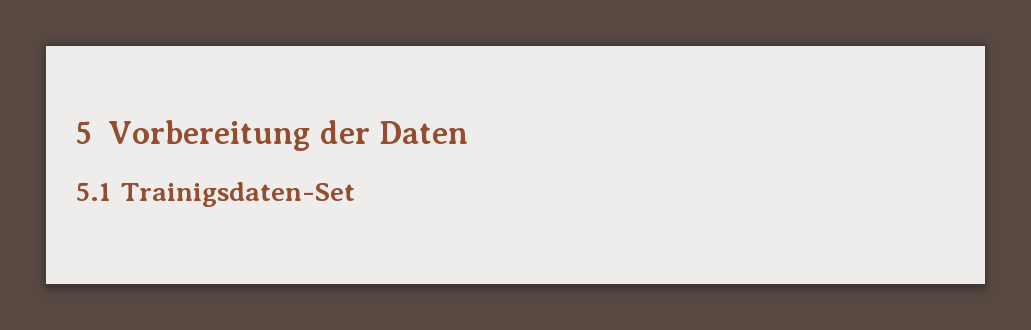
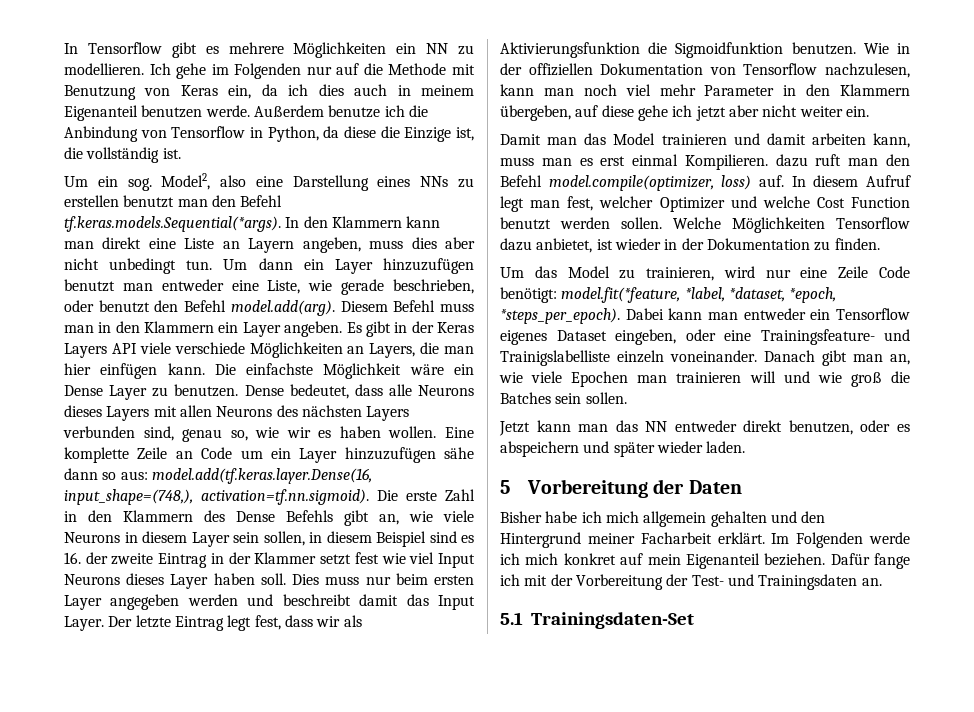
+ In Tensorflow gibt es mehrere Möglichkeiten ein NN zu modellieren. Ich gehe im Folgenden nur auf die Methode mit Benutzung von Keras ein, da ich dies auch in meinem Eigenanteil benutzen werde. Außerdem benutze ich die Anbindung von Tensorflow in Python, da diese die Einzige ist, die vollständig ist.
+ Um ein sog. Model2, also eine Darstellung eines NNs zu erstellen benutzt man den Befehl tf.keras.models.Sequential(*args). In den Klammern kann man direkt eine Liste an Layern angeben, muss dies aber nicht unbedingt tun. Um dann ein Layer hinzuzufügen benutzt man entweder eine Liste, wie gerade beschrieben, oder benutzt den Befehl model.add(arg). Diesem Befehl muss man in den Klammern ein Layer angeben. Es gibt in der Keras Layers API viele verschiede Möglichkeiten an Layers, die man hier einfügen kann. Die einfachste Möglichkeit wäre ein Dense Layer zu benutzen. Dense bedeutet, dass alle Neurons dieses Layers mit allen Neurons des nächsten Layers verbunden sind, genau so, wie wir es haben wollen. Eine komplette Zeile an Code um ein Layer hinzuzufügen sähe dann so aus: model.add(tf.keras.layer.Dense(16, input_shape=(748,), activation=tf.nn.sigmoid). Die erste Zahl in den Klammern des Dense Befehls gibt an, wie viele Neurons in diesem Layer sein sollen, in diesem Beispiel sind es 16. der zweite Eintrag in der Klammer setzt fest wie viel Input Neurons dieses Layer haben soll. Dies muss nur beim ersten Layer angegeben werden und beschreibt damit das Input Layer. Der letzte Eintrag legt fest, dass wir als Aktivierungsfunktion die Sigmoidfunktion benutzen. Wie in der offiziellen Dokumentation von Tensorflow nachzulesen, kann man noch viel mehr Parameter in den Klammern übergeben, auf diese gehe ich jetzt aber nicht weiter ein.
+ Damit man das Model trainieren und damit arbeiten kann, muss man es erst einmal Kompilieren. dazu ruft man den Befehl model.compile(optimizer, loss) auf. In diesem Aufruf legt man fest, welcher Optimizer und welche Cost Function benutzt werden sollen. Welche Möglichkeiten Tensorflow dazu anbietet, ist wieder in der Dokumentation zu finden.
+ Um das Model zu trainieren, wird nur eine Zeile Code benötigt: model.fit(*feature, *label, *dataset, *epoch, *steps_per_epoch). Dabei kann man entweder ein Tensorflow eigenes Dataset eingeben, oder eine Trainingsfeature- und Trainigslabelliste einzeln voneinander. Danach gibt man an, wie viele Epochen man trainieren will und wie groß die Batches sein sollen.
+ Jetzt kann man das NN entweder direkt benutzen, oder es abspeichern und später wieder laden.
  5 Vorbereitung der Daten
+ Bisher habe ich mich allgemein gehalten und den Hintergrund meiner Facharbeit erklärt. Im Folgenden werde ich mich konkret auf mein Eigenanteil beziehen. Dafür fange ich mit der Vorbereitung der Test- und Trainingsdaten an.
- 5.1 Trainigsdaten-Set
+ 5.1 Trainingsdaten-Set

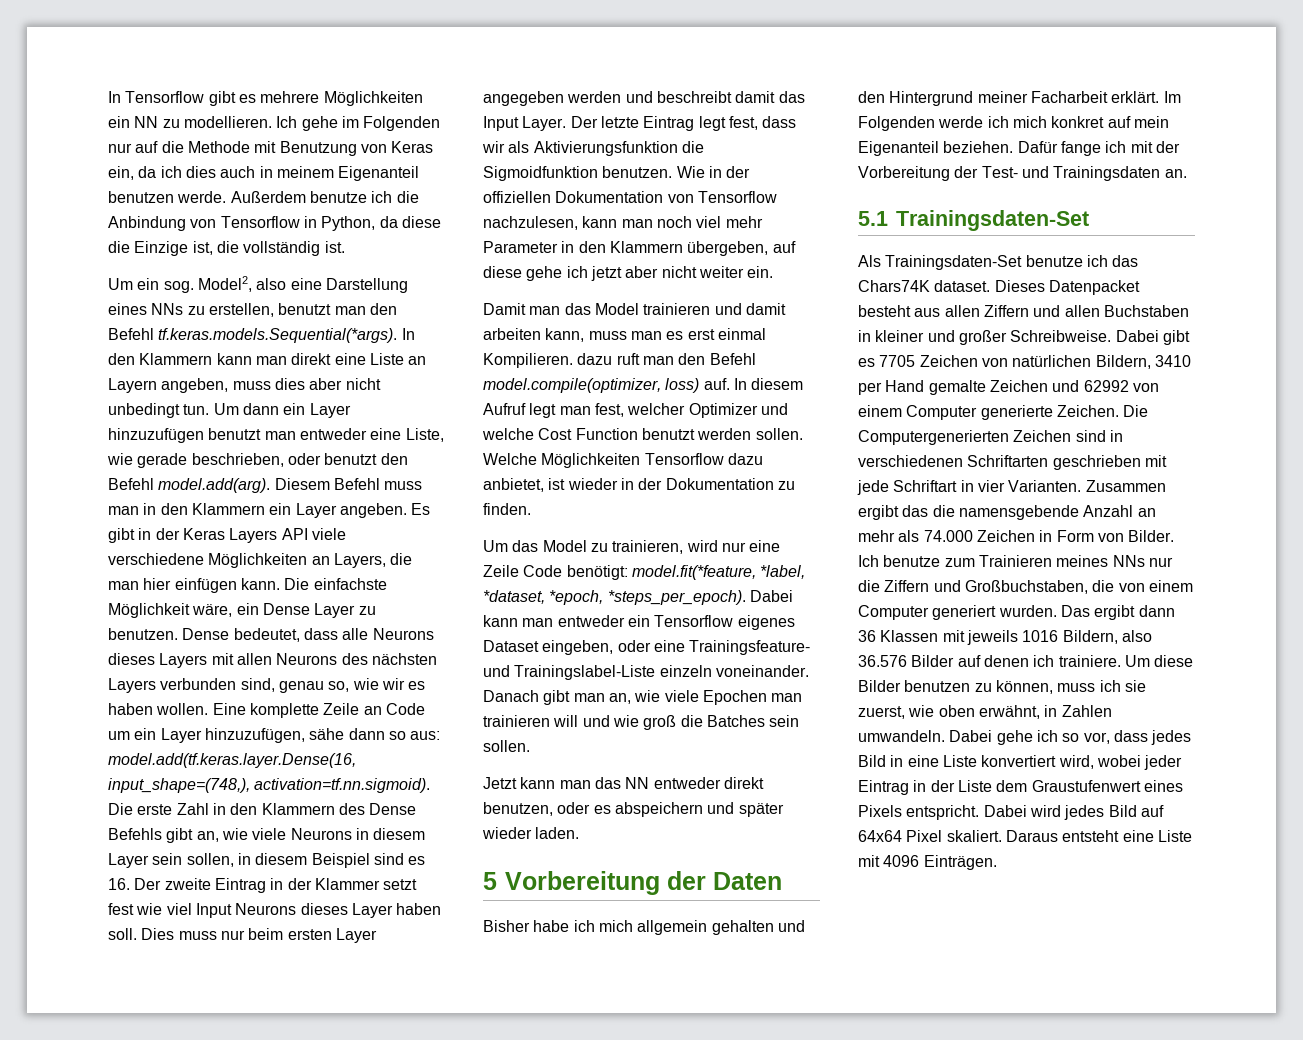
- Um ein sog. Model2, also eine Darstellung eines NNs zu erstellen benutzt man den Befehl tf.keras.models.Sequential(*args). In den Klammern kann man direkt eine Liste an Layern angeben, muss dies aber nicht unbedingt tun.
+ Um ein sog. Model2, also eine Darstellung eines NNs zu erstellen, benutzt man den Befehl tf.keras.models.Sequential(*args). In den Klammern kann man direkt eine Liste an Layern angeben, muss dies aber nicht unbedingt tun.
- Es gibt in der Keras Layers API viele verschiede Möglichkeiten an Layers, die man hier einfügen kann.
+ Es gibt in der Keras Layers API viele verschiedene Möglichkeiten an Layers, die man hier einfügen kann.
- Die einfachste Möglichkeit wäre ein Dense Layer zu benutzen.
+ Die einfachste Möglichkeit wäre, ein Dense Layer zu benutzen.
- Eine komplette Zeile an Code um ein Layer hinzuzufügen sähe dann so aus: model.add(tf.keras.layer.Dense(16, input_shape=(748,), activation=tf.nn.sigmoid). Die erste Zahl in den Klammern des Dense Befehls gibt an, wie viele Neurons in diesem Layer sein sollen, in diesem Beispiel sind es 16. der zweite Eintrag in der Klammer setzt fest wie viel Input Neurons dieses Layer haben soll.
+ Eine komplette Zeile an Code um ein Layer hinzuzufügen, sähe dann so aus: model.add(tf.keras.layer.Dense(16, input_shape=(748,), activation=tf.nn.sigmoid). Die erste Zahl in den Klammern des Dense Befehls gibt an, wie viele Neurons in diesem Layer sein sollen, in diesem Beispiel sind es 16. Der zweite Eintrag in der Klammer setzt fest wie viel Input Neurons dieses Layer haben soll.
- Dabei kann man entweder ein Tensorflow eigenes Dataset eingeben, oder eine Trainingsfeature- und Trainigslabelliste einzeln voneinander.
+ Dabei kann man entweder ein Tensorflow eigenes Dataset eingeben, oder eine Trainingsfeature- und Trainingslabel-Liste einzeln voneinander.
+ Als Trainingsdaten-Set benutze ich das Chars74K dataset. Dieses Datenpacket besteht aus allen Ziffern und allen Buchstaben in kleiner und großer Schreibweise. Dabei gibt es 7705 Zeichen von natürlichen Bildern, 3410 per Hand gemalte Zeichen und 62992 von einem Computer generierte Zeichen. Die Computergenerierten Zeichen sind in verschiedenen Schriftarten geschrieben mit jede Schriftart in vier Varianten. Zusammen ergibt das die namensgebende Anzahl an mehr als 74.000 Zeichen in Form von Bilder. Ich benutze zum Trainieren meines NNs nur die Ziffern und Großbuchstaben, die von einem Computer generiert wurden. Das ergibt dann 36 Klassen mit jeweils 1016 Bildern, also 36.576 Bilder auf denen ich trainiere. Um diese Bilder benutzen zu können, muss ich sie zuerst, wie oben erwähnt, in Zahlen umwandeln. Dabei gehe ich so vor, dass jedes Bild in eine Liste konvertiert wird, wobei jeder Eintrag in der Liste dem Graustufenwert eines Pixels entspricht. Dabei wird jedes Bild auf 64x64 Pixel skaliert. Daraus entsteht eine Liste mit 4096 Einträgen.

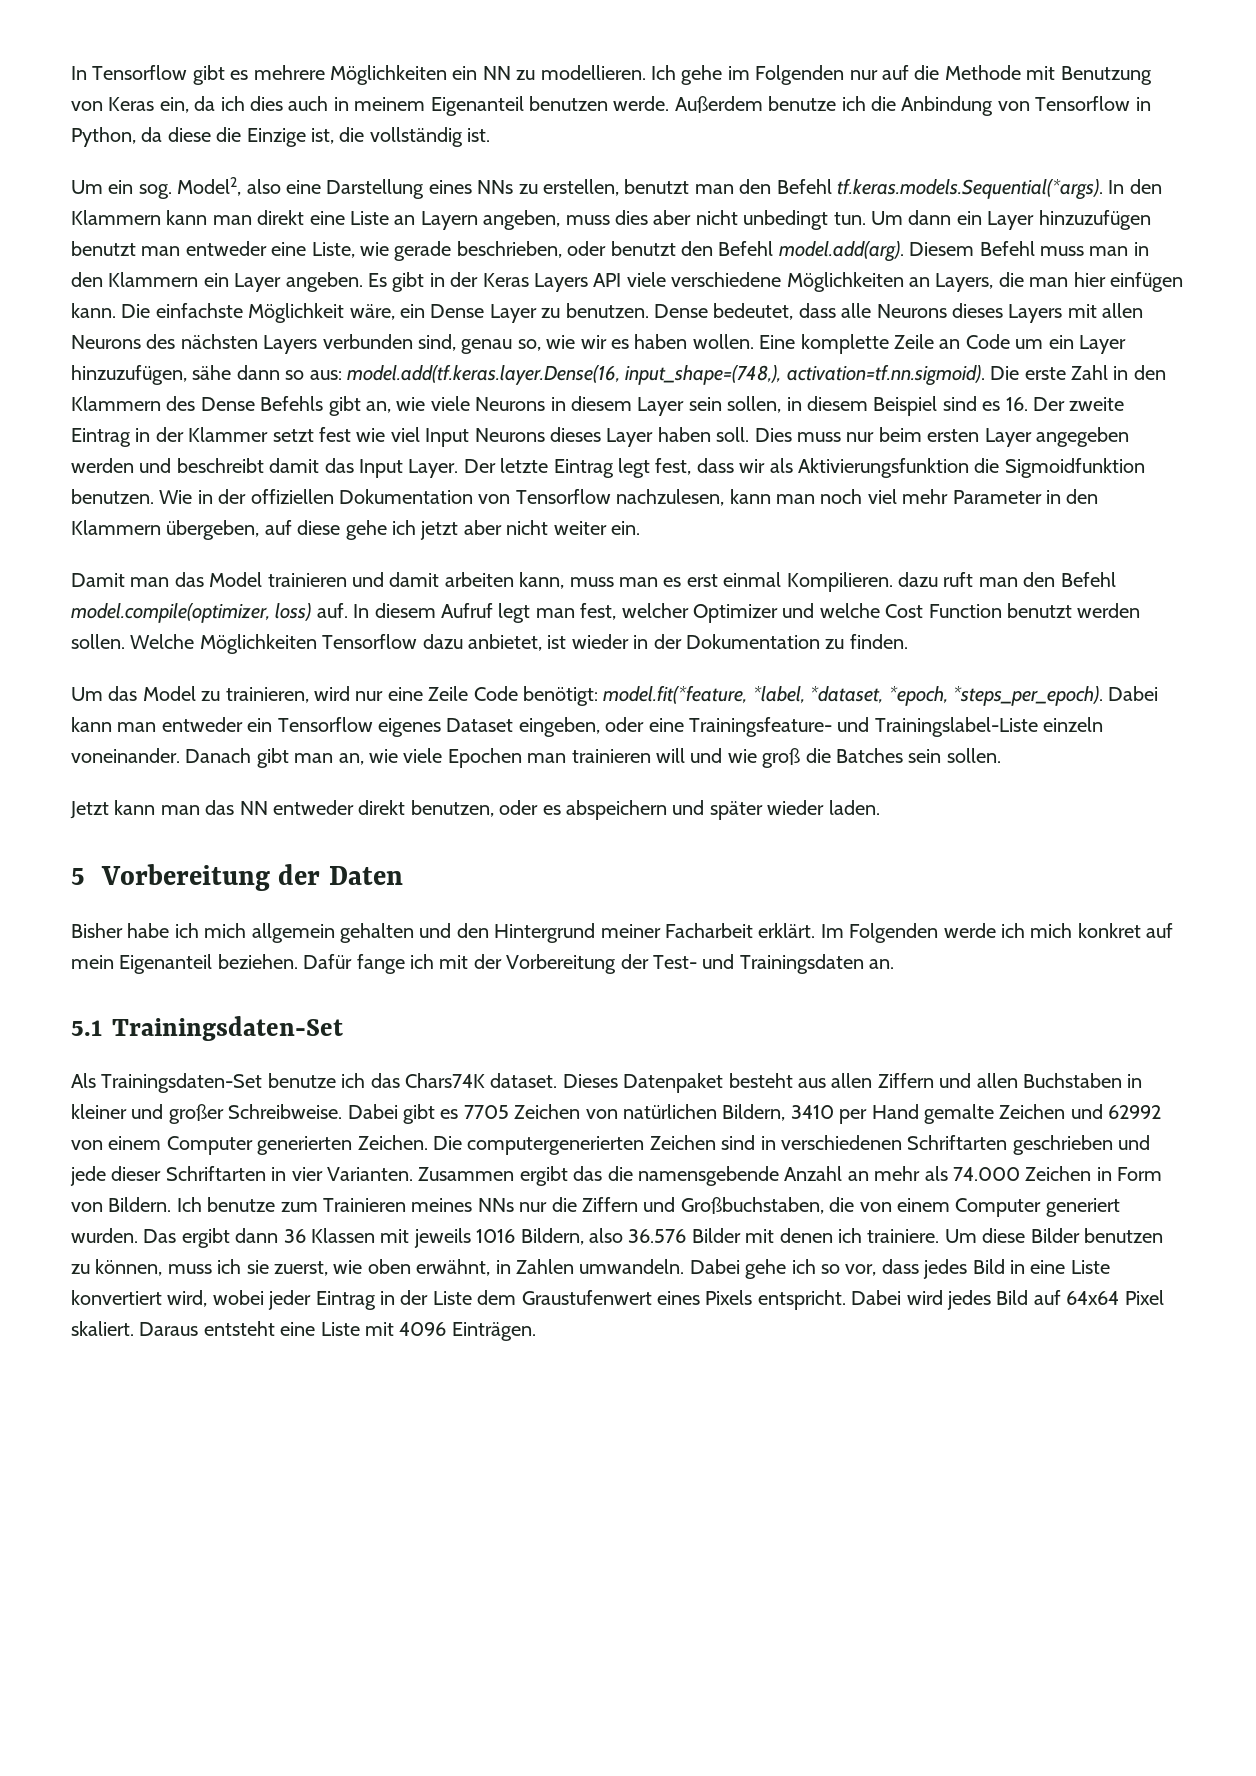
- Dieses Datenpacket besteht aus allen Ziffern und allen Buchstaben in kleiner und großer Schreibweise.
+ Dieses Datenpaket besteht aus allen Ziffern und allen Buchstaben in kleiner und großer Schreibweise.
- Dabei gibt es 7705 Zeichen von natürlichen Bildern, 3410 per Hand gemalte Zeichen und 62992 von einem Computer generierte Zeichen.
+ Dabei gibt es 7705 Zeichen von natürlichen Bildern, 3410 per Hand gemalte Zeichen und 62992 von einem Computer generierten Zeichen.
- Die Computergenerierten Zeichen sind in verschiedenen Schriftarten geschrieben mit jede Schriftart in vier Varianten.
+ Die computergenerierten Zeichen sind in verschiedenen Schriftarten geschrieben und jede dieser Schriftarten in vier Varianten.
- Zusammen ergibt das die namensgebende Anzahl an mehr als 74.000 Zeichen in Form von Bilder.
+ Zusammen ergibt das die namensgebende Anzahl an mehr als 74.000 Zeichen in Form von Bildern.
- Das ergibt dann 36 Klassen mit jeweils 1016 Bildern, also 36.576 Bilder auf denen ich trainiere.
+ Das ergibt dann 36 Klassen mit jeweils 1016 Bildern, also 36.576 Bilder mit denen ich trainiere.

